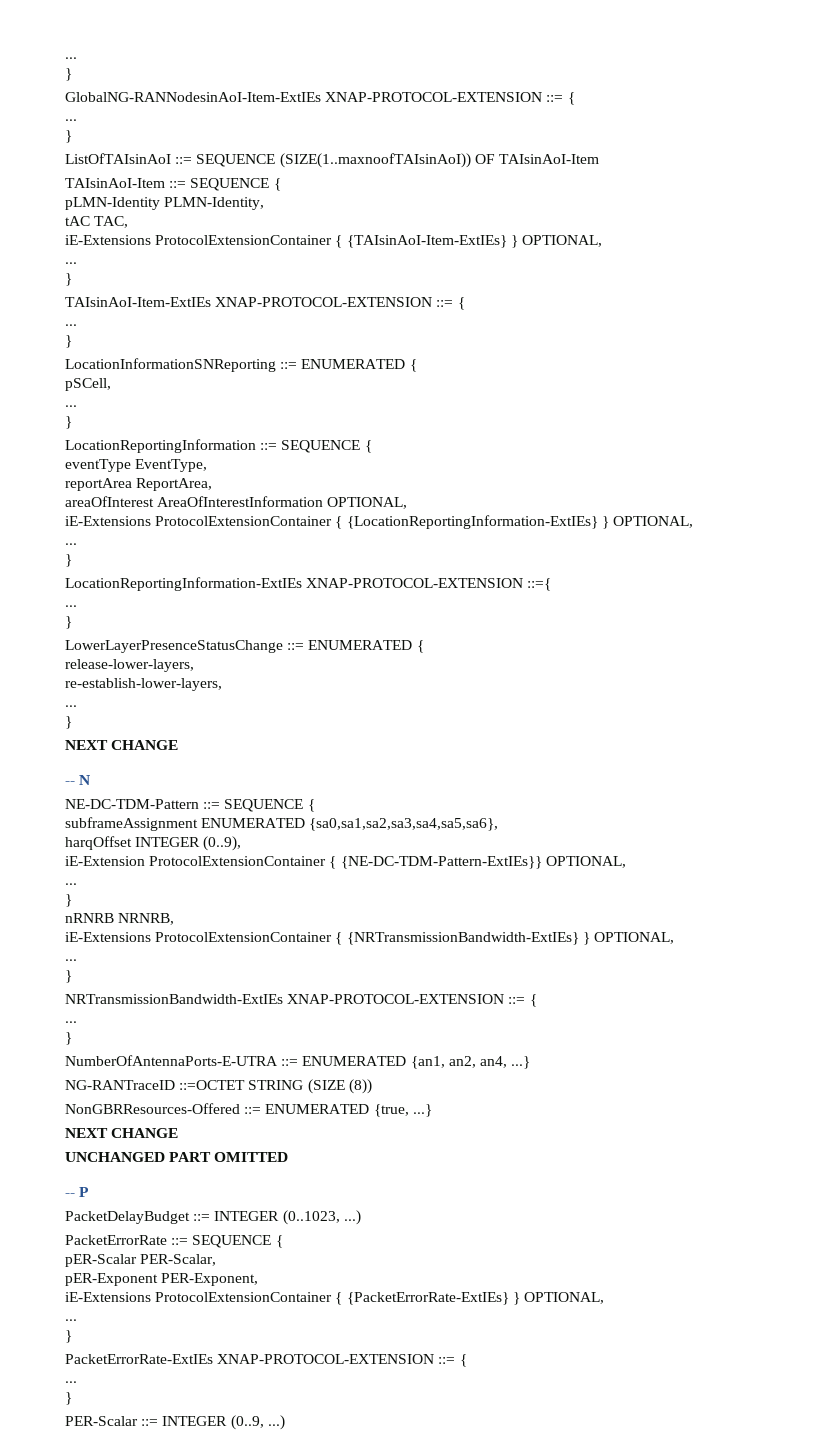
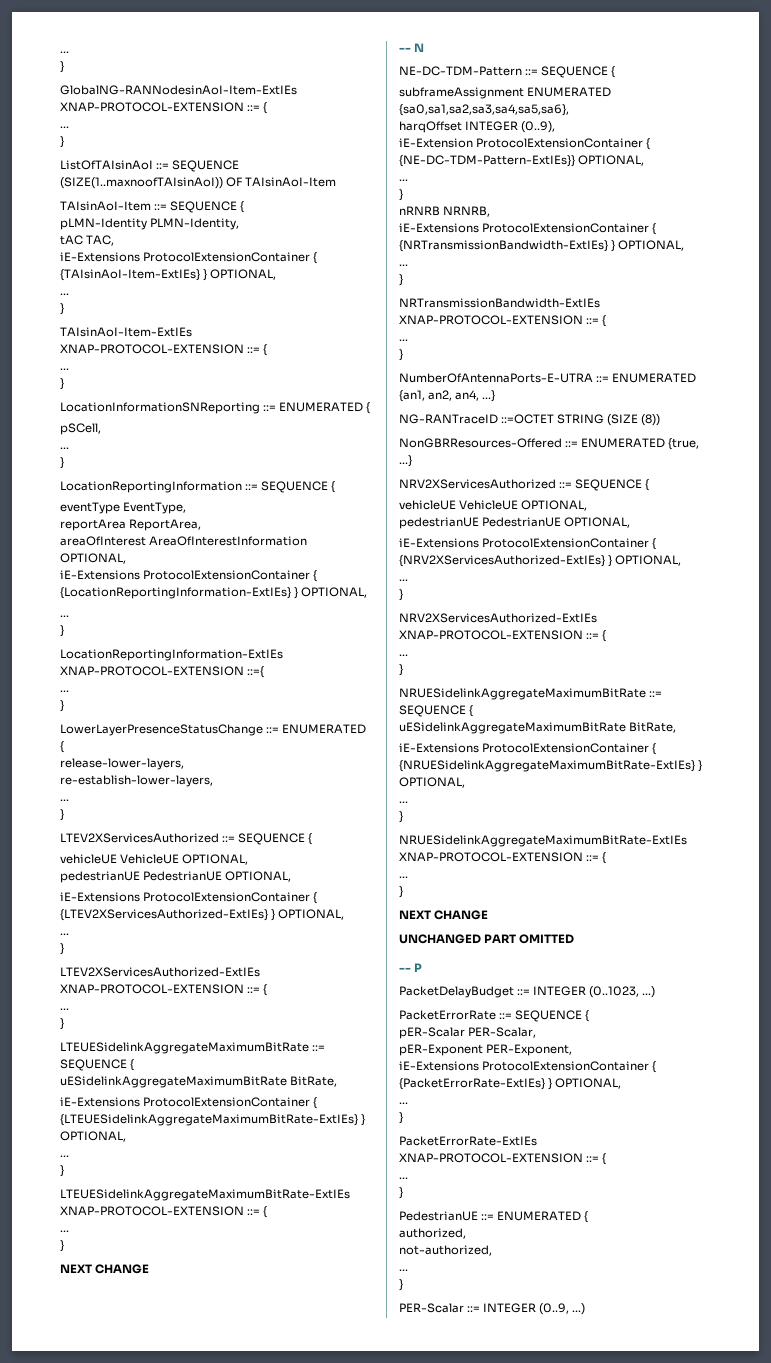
+ LTEV2XServicesAuthorized ::= SEQUENCE {
+ vehicleUE VehicleUE OPTIONAL,
+ pedestrianUE PedestrianUE OPTIONAL,
+ iE-Extensions ProtocolExtensionContainer { {LTEV2XServicesAuthorized-ExtIEs} } OPTIONAL,
+ ...
+ }
+ LTEV2XServicesAuthorized-ExtIEs XNAP-PROTOCOL-EXTENSION ::= {
+ ...
+ }
+ LTEUESidelinkAggregateMaximumBitRate ::= SEQUENCE {
+ uESidelinkAggregateMaximumBitRate BitRate,
+ iE-Extensions ProtocolExtensionContainer { {LTEUESidelinkAggregateMaximumBitRate-ExtIEs} } OPTIONAL,
+ ...
+ }
+ LTEUESidelinkAggregateMaximumBitRate-ExtIEs XNAP-PROTOCOL-EXTENSION ::= {
+ ...
+ }
+ NRV2XServicesAuthorized ::= SEQUENCE {
+ vehicleUE VehicleUE OPTIONAL,
+ pedestrianUE PedestrianUE OPTIONAL,
+ iE-Extensions ProtocolExtensionContainer { {NRV2XServicesAuthorized-ExtIEs} } OPTIONAL,
+ ...
+ }
+ NRV2XServicesAuthorized-ExtIEs XNAP-PROTOCOL-EXTENSION ::= {
+ ...
+ }
+ NRUESidelinkAggregateMaximumBitRate ::= SEQUENCE {
+ uESidelinkAggregateMaximumBitRate BitRate,
+ iE-Extensions ProtocolExtensionContainer { {NRUESidelinkAggregateMaximumBitRate-ExtIEs} } OPTIONAL,
+ ...
+ }
+ NRUESidelinkAggregateMaximumBitRate-ExtIEs XNAP-PROTOCOL-EXTENSION ::= {
+ ...
+ }
+ PedestrianUE ::= ENUMERATED {
+ authorized,
+ not-authorized,
+ ...
+ }

